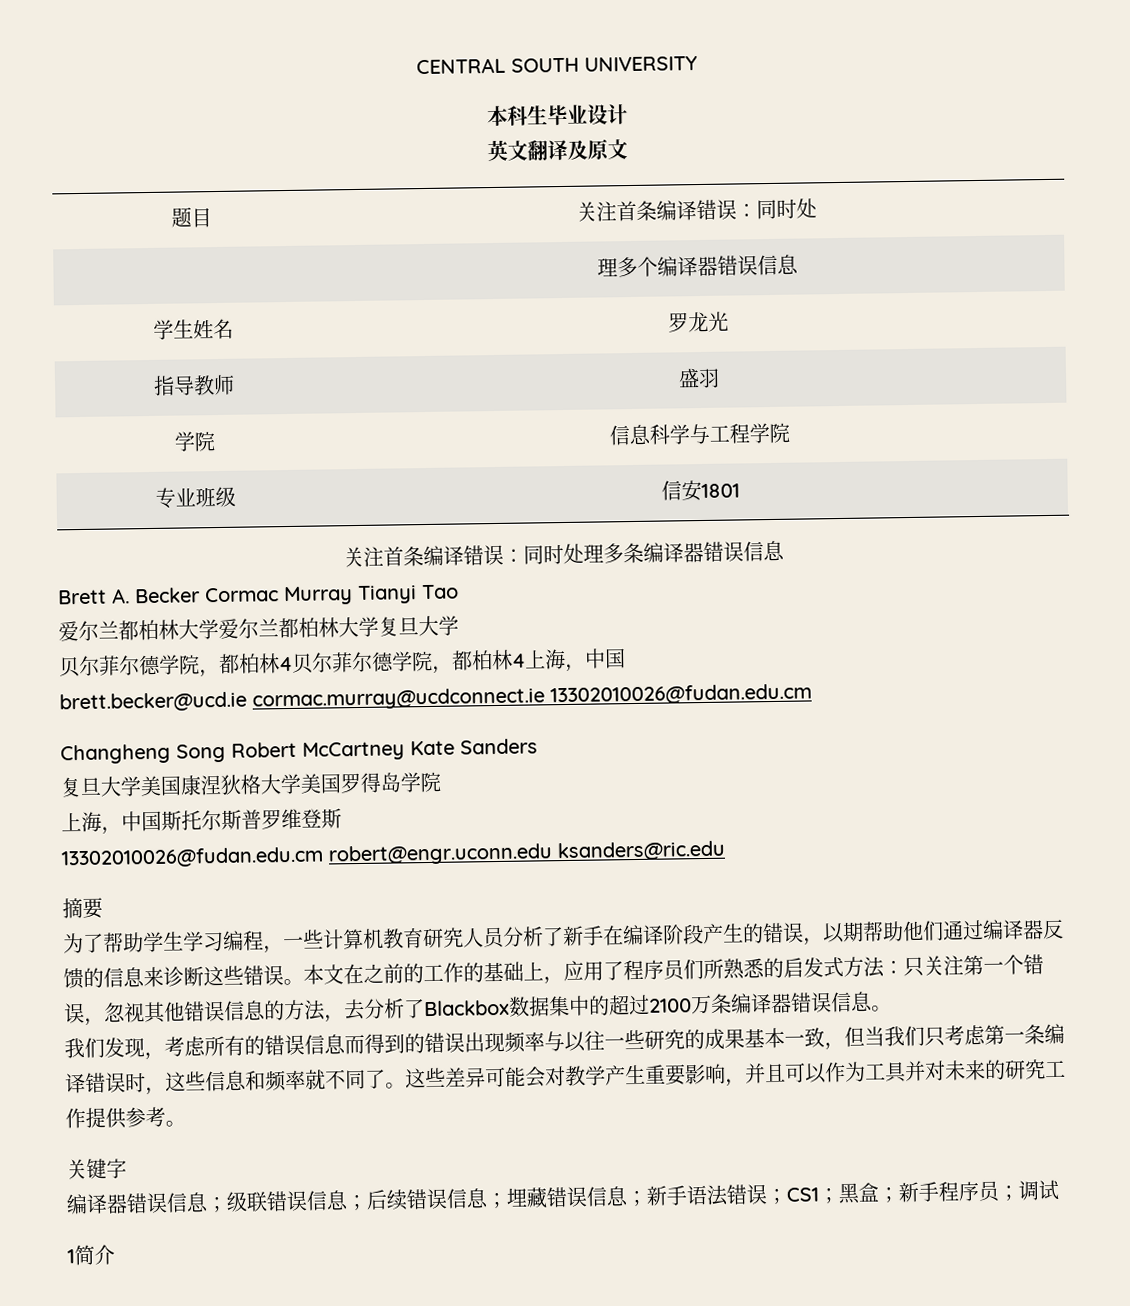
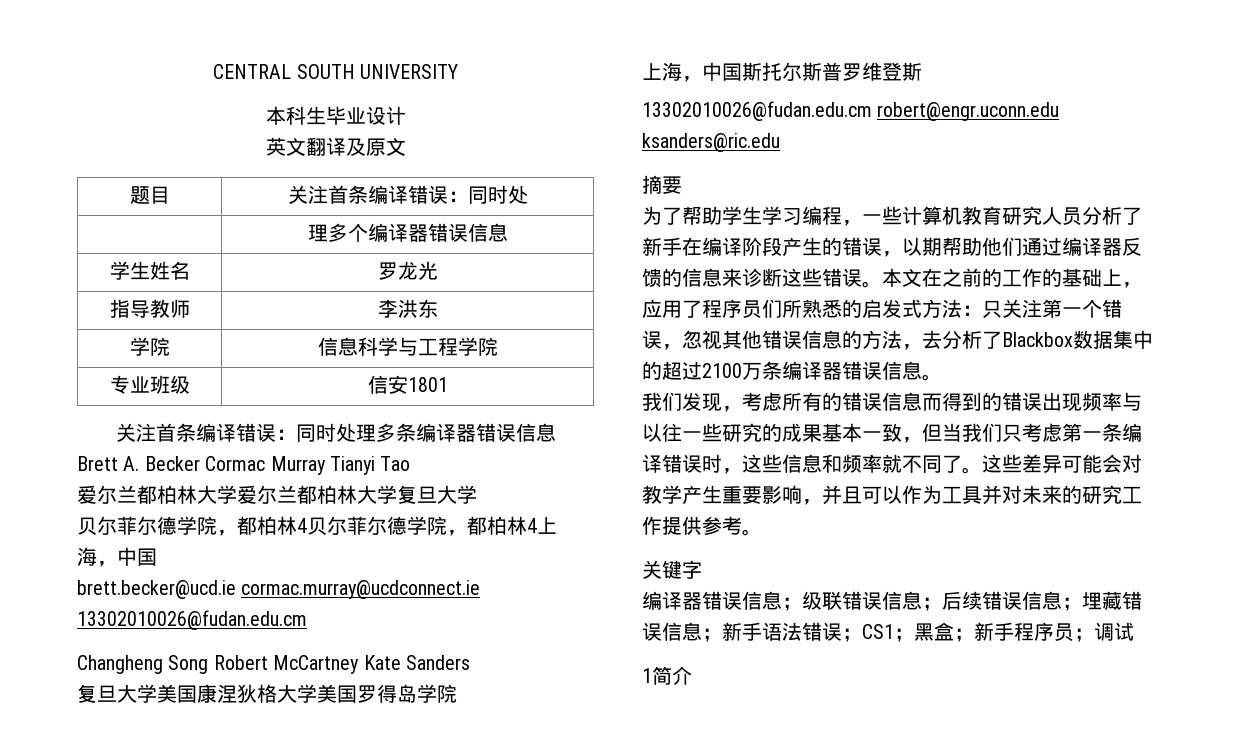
- 指导教师 | 盛羽
+ 指导教师 | 李洪东

